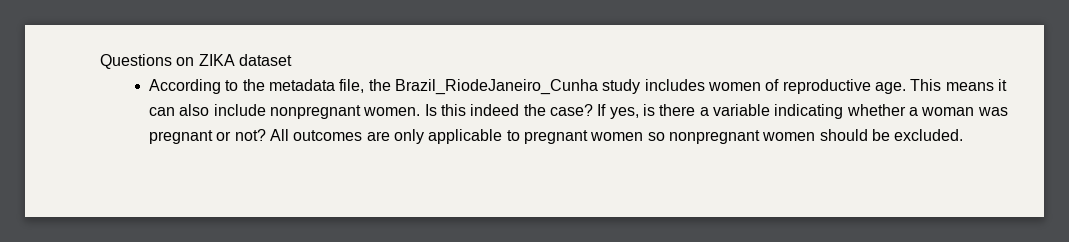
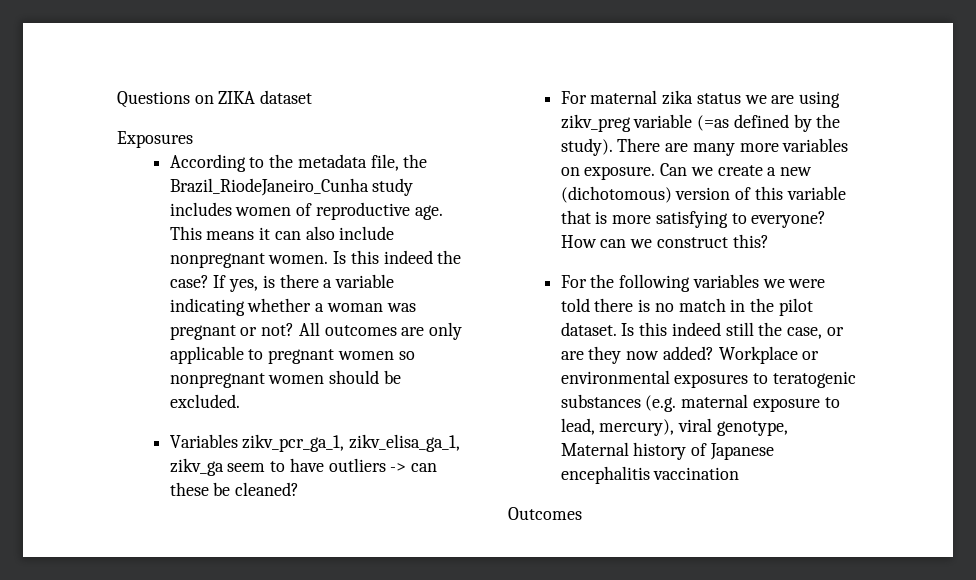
+ Exposures
+ Variables zikv_pcr_ga_1, zikv_elisa_ga_1, zikv_ga seem to have outliers -> can these be cleaned?
+ For maternal zika status we are using zikv_preg variable (=as defined by the study). There are many more variables on exposure. Can we create a new (dichotomous) version of this variable that is more satisfying to everyone? How can we construct this?
+ For the following variables we were told there is no match in the pilot dataset. Is this indeed still the case, or are they now added? Workplace or environmental exposures to teratogenic substances (e.g. maternal exposure to lead, mercury), viral genotype, Maternal history of Japanese encephalitis vaccination
+ Outcomes

